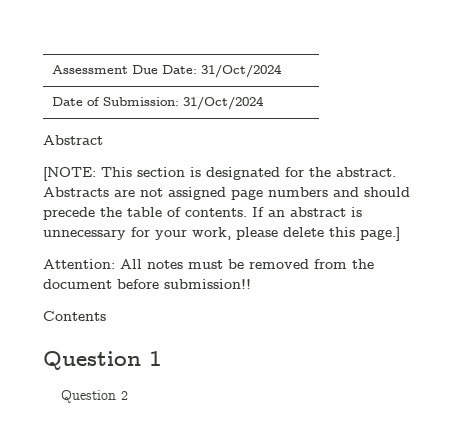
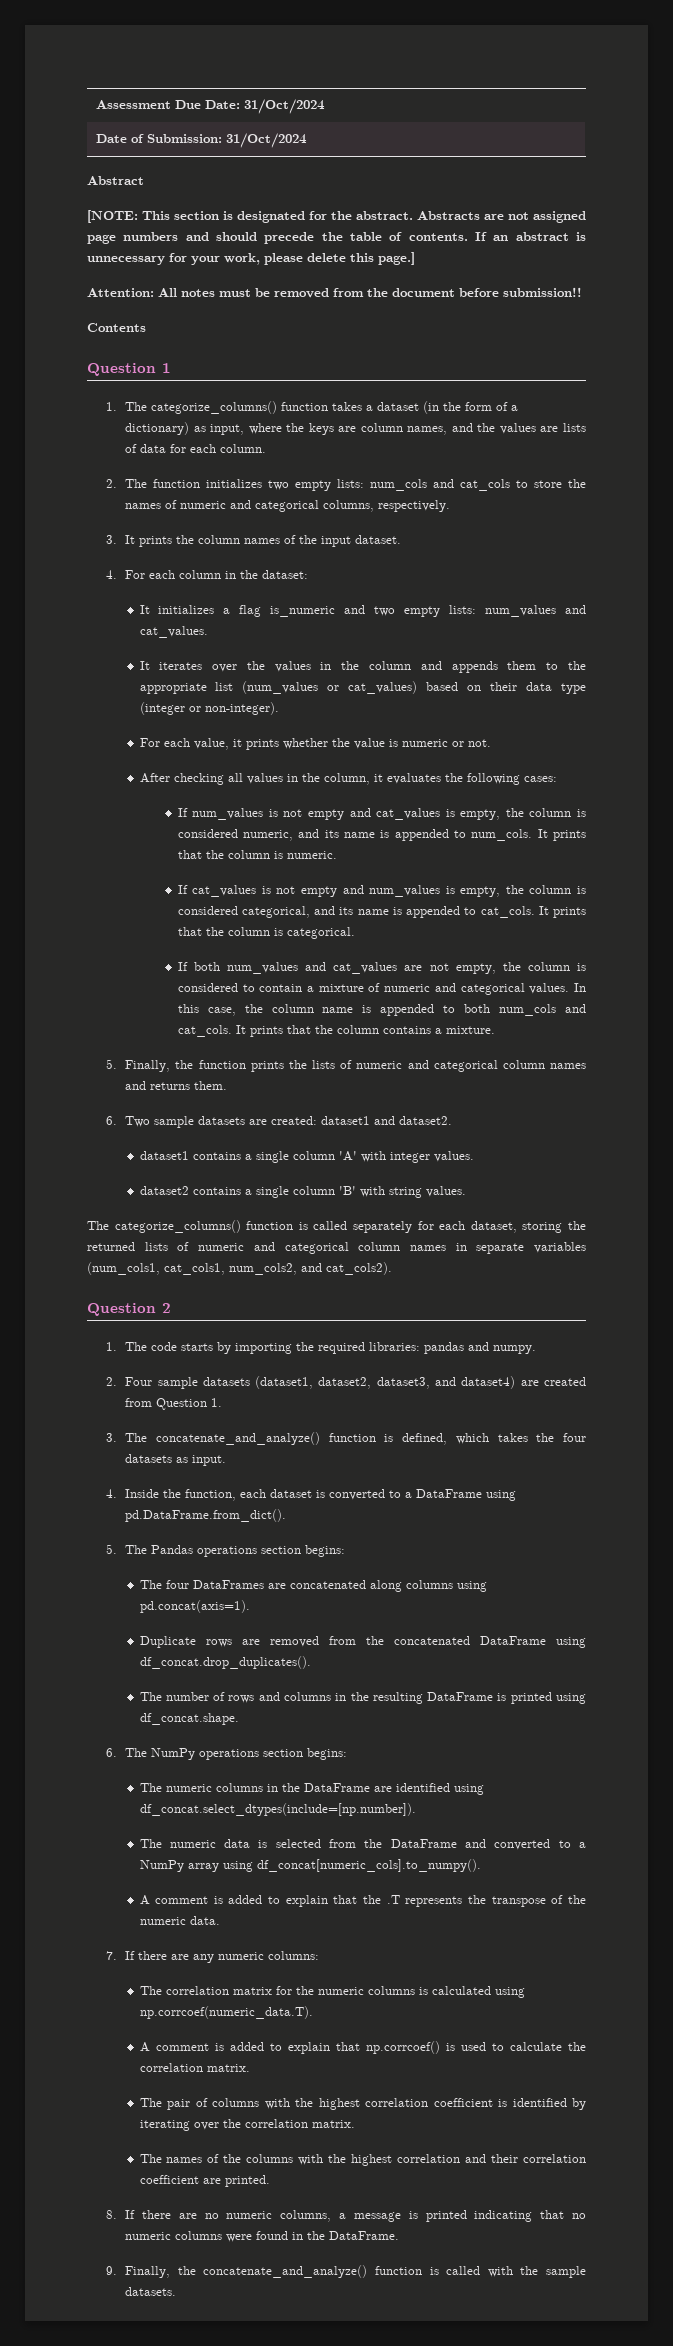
+ 1. The categorize_columns() function takes a dataset (in the form of a dictionary) as input, where the keys are column names, and the values are lists of data for each column.
+ 2. The function initializes two empty lists: num_cols and cat_cols to store the names of numeric and categorical columns, respectively.
+ 3. It prints the column names of the input dataset.
+ 4. For each column in the dataset:
+ It initializes a flag is_numeric and two empty lists: num_values and cat_values.
+ It iterates over the values in the column and appends them to the appropriate list (num_values or cat_values) based on their data type (integer or non-integer).
+ For each value, it prints whether the value is numeric or not.
+ After checking all values in the column, it evaluates the following cases:
+ If num_values is not empty and cat_values is empty, the column is considered numeric, and its name is appended to num_cols. It prints that the column is numeric.
+ If cat_values is not empty and num_values is empty, the column is considered categorical, and its name is appended to cat_cols. It prints that the column is categorical.
+ If both num_values and cat_values are not empty, the column is considered to contain a mixture of numeric and categorical values. In this case, the column name is appended to both num_cols and cat_cols. It prints that the column contains a mixture.
+ 5. Finally, the function prints the lists of numeric and categorical column names and returns them.
+ 6. Two sample datasets are created: dataset1 and dataset2.
+ dataset1 contains a single column 'A' with integer values.
+ dataset2 contains a single column 'B' with string values.
+ The categorize_columns() function is called separately for each dataset, storing the returned lists of numeric and categorical column names in separate variables (num_cols1, cat_cols1, num_cols2, and cat_cols2).
  Question 2
+ 1. The code starts by importing the required libraries: pandas and numpy.
+ 2. Four sample datasets (dataset1, dataset2, dataset3, and dataset4) are created from Question 1.
+ 3. The concatenate_and_analyze() function is defined, which takes the four datasets as input.
+ 4. Inside the function, each dataset is converted to a DataFrame using pd.DataFrame.from_dict().
+ 5. The Pandas operations section begins:
+ The four DataFrames are concatenated along columns using pd.concat(axis=1).
+ Duplicate rows are removed from the concatenated DataFrame using df_concat.drop_duplicates().
+ The number of rows and columns in the resulting DataFrame is printed using df_concat.shape.
+ 6. The NumPy operations section begins:
+ The numeric columns in the DataFrame are identified using df_concat.select_dtypes(include=[np.number]).
+ The numeric data is selected from the DataFrame and converted to a NumPy array using df_concat[numeric_cols].to_numpy().
+ A comment is added to explain that the .T represents the transpose of the numeric data.
+ 7. If there are any numeric columns:
+ The correlation matrix for the numeric columns is calculated using np.corrcoef(numeric_data.T).
+ A comment is added to explain that np.corrcoef() is used to calculate the correlation matrix.
+ The pair of columns with the highest correlation coefficient is identified by iterating over the correlation matrix.
+ The names of the columns with the highest correlation and their correlation coefficient are printed.
+ 8. If there are no numeric columns, a message is printed indicating that no numeric columns were found in the DataFrame.
+ 9. Finally, the concatenate_and_analyze() function is called with the sample datasets.

